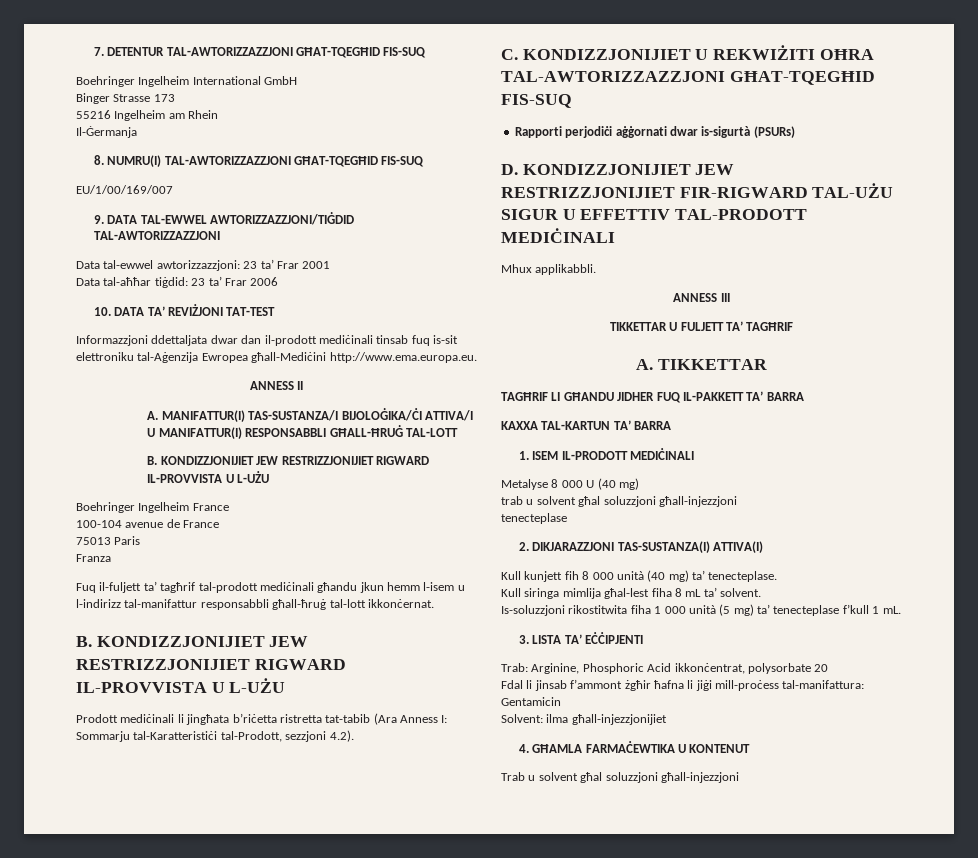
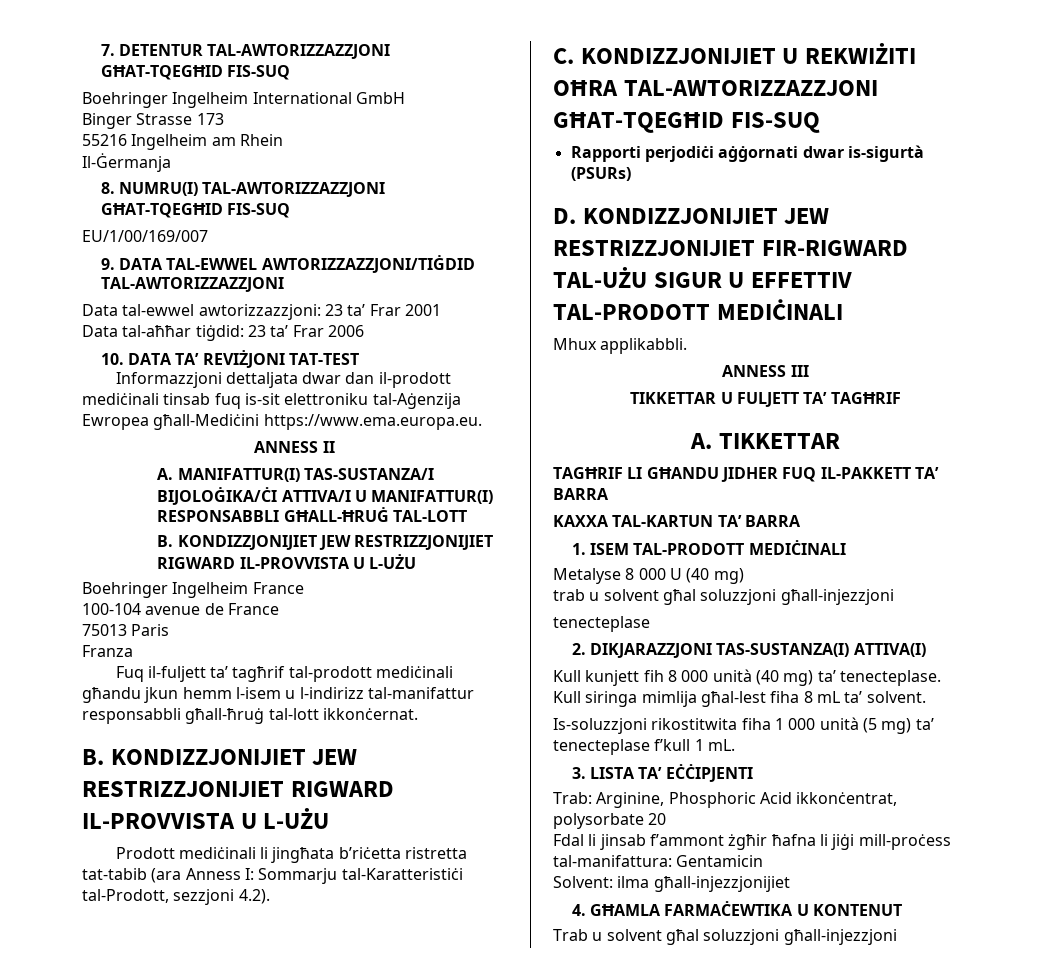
- Informazzjoni ddettaljata dwar dan il-prodott mediċinali tinsab fuq is-sit elettroniku tal-Aġenzija Ewropea għall-Mediċini http://www.ema.europa.eu.
+ Informazzjoni dettaljata dwar dan il-prodott mediċinali tinsab fuq is-sit elettroniku tal-Aġenzija Ewropea għall-Mediċini https://www.ema.europa.eu.
- Prodott mediċinali li jingħata b’riċetta ristretta tat-tabib (Ara Anness I: Sommarju tal-Karatteristiċi tal-Prodott, sezzjoni 4.2).
+ Prodott mediċinali li jingħata b’riċetta ristretta tat-tabib (ara Anness I: Sommarju tal-Karatteristiċi tal-Prodott, sezzjoni 4.2).
- 1. ISEM IL-PRODOTT MEDIĊINALI
+ 1. ISEM TAL-PRODOTT MEDIĊINALI

